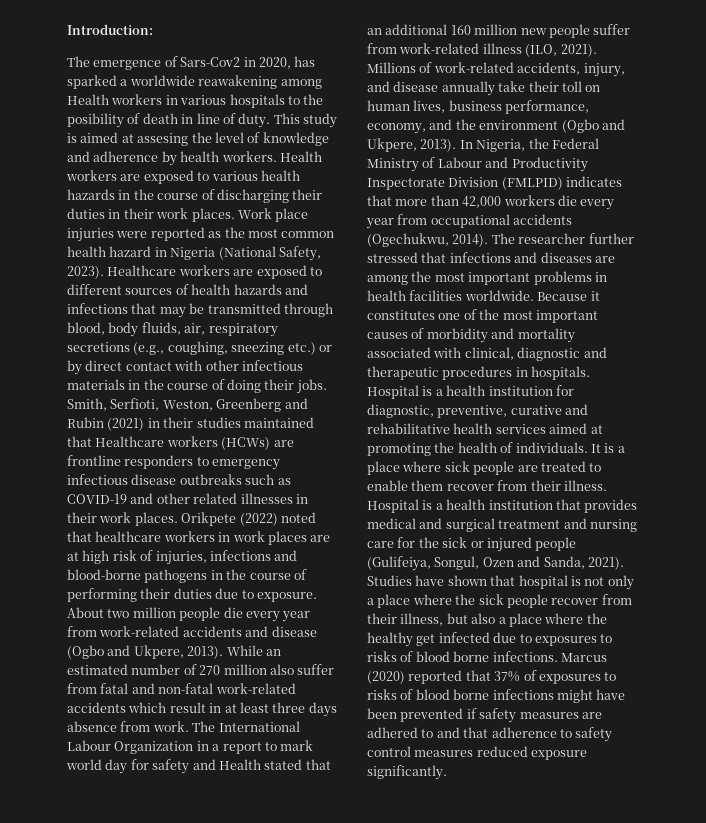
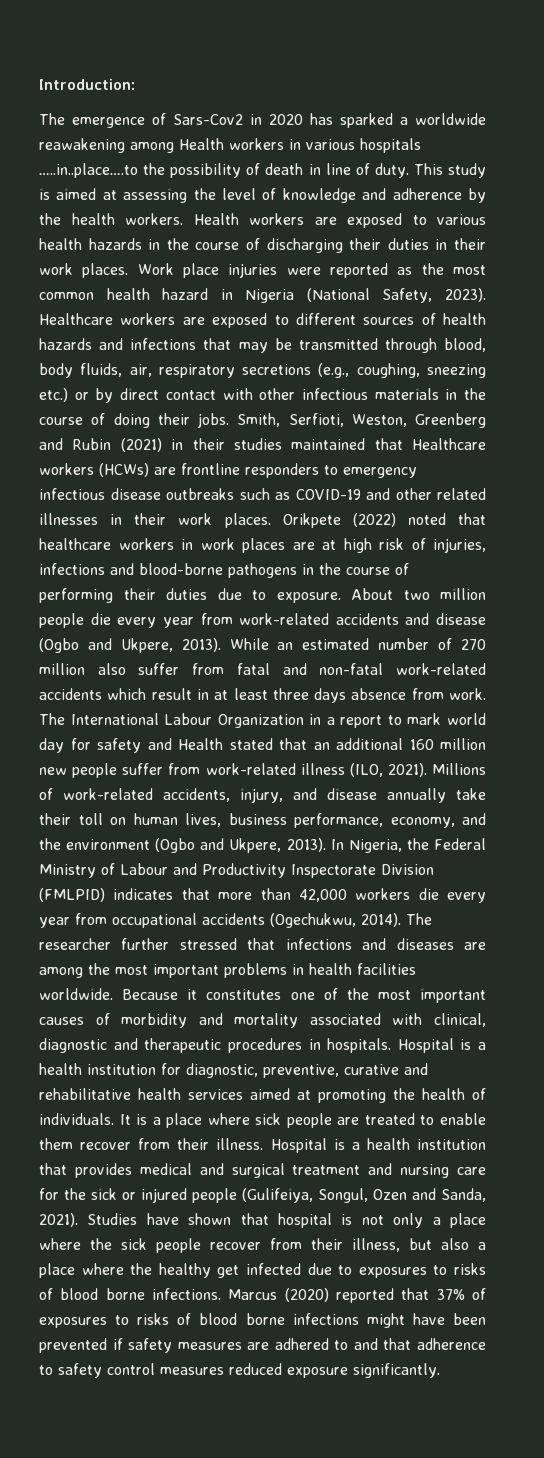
- The emergence of Sars-Cov2 in 2020, has sparked a worldwide reawakening among Health workers in various hospitals to the posibility of death in line of duty.
+ The emergence of Sars-Cov2 in 2020 has sparked a worldwide reawakening among Health workers in various hospitals …..in..place….to the possibility of death in line of duty.
- This study is aimed at assesing the level of knowledge and adherence by health workers.
+ This study is aimed at assessing the level of knowledge and adherence by the health workers.

